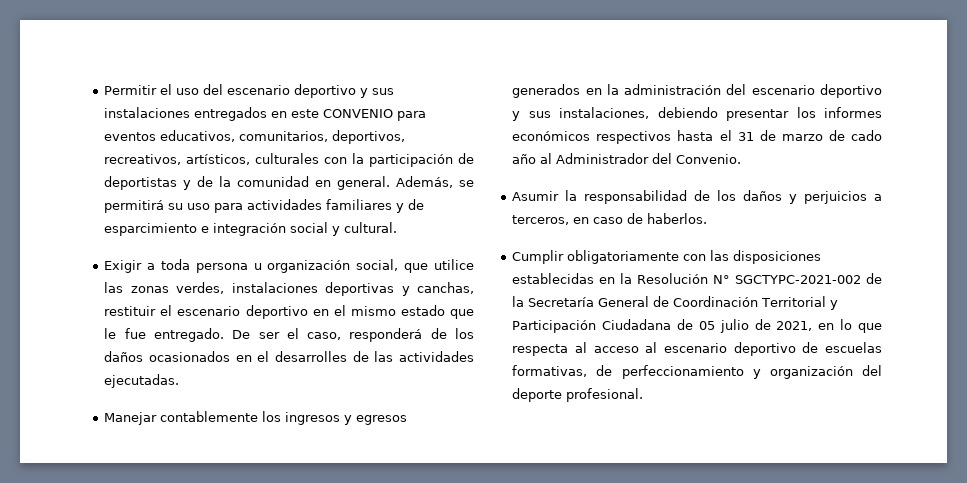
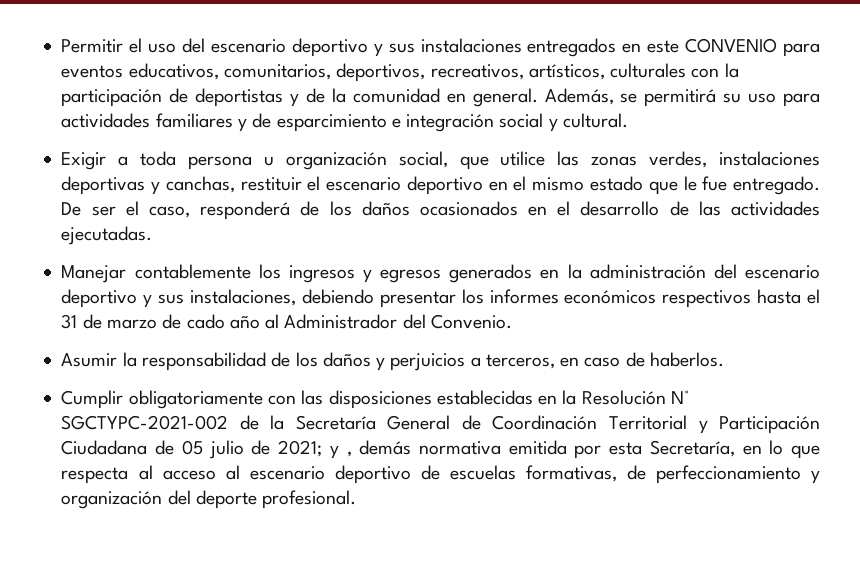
- De ser el caso, responderá de los daños ocasionados en el desarrolles de las actividades ejecutadas.
+ De ser el caso, responderá de los daños ocasionados en el desarrollo de las actividades ejecutadas.
- Cumplir obligatoriamente con las disposiciones establecidas en la Resolución N° SGCTYPC-2021-002 de la Secretaría General de Coordinación Territorial y Participación Ciudadana de 05 julio de 2021, en lo que respecta al acceso al escenario deportivo de escuelas formativas, de perfeccionamiento y organización del deporte profesional.
+ Cumplir obligatoriamente con las disposiciones establecidas en la Resolución N° SGCTYPC-2021-002 de la Secretaría General de Coordinación Territorial y Participación Ciudadana de 05 julio de 2021; y , demás normativa emitida por esta Secretaría, en lo que respecta al acceso al escenario deportivo de escuelas formativas, de perfeccionamiento y organización del deporte profesional.

